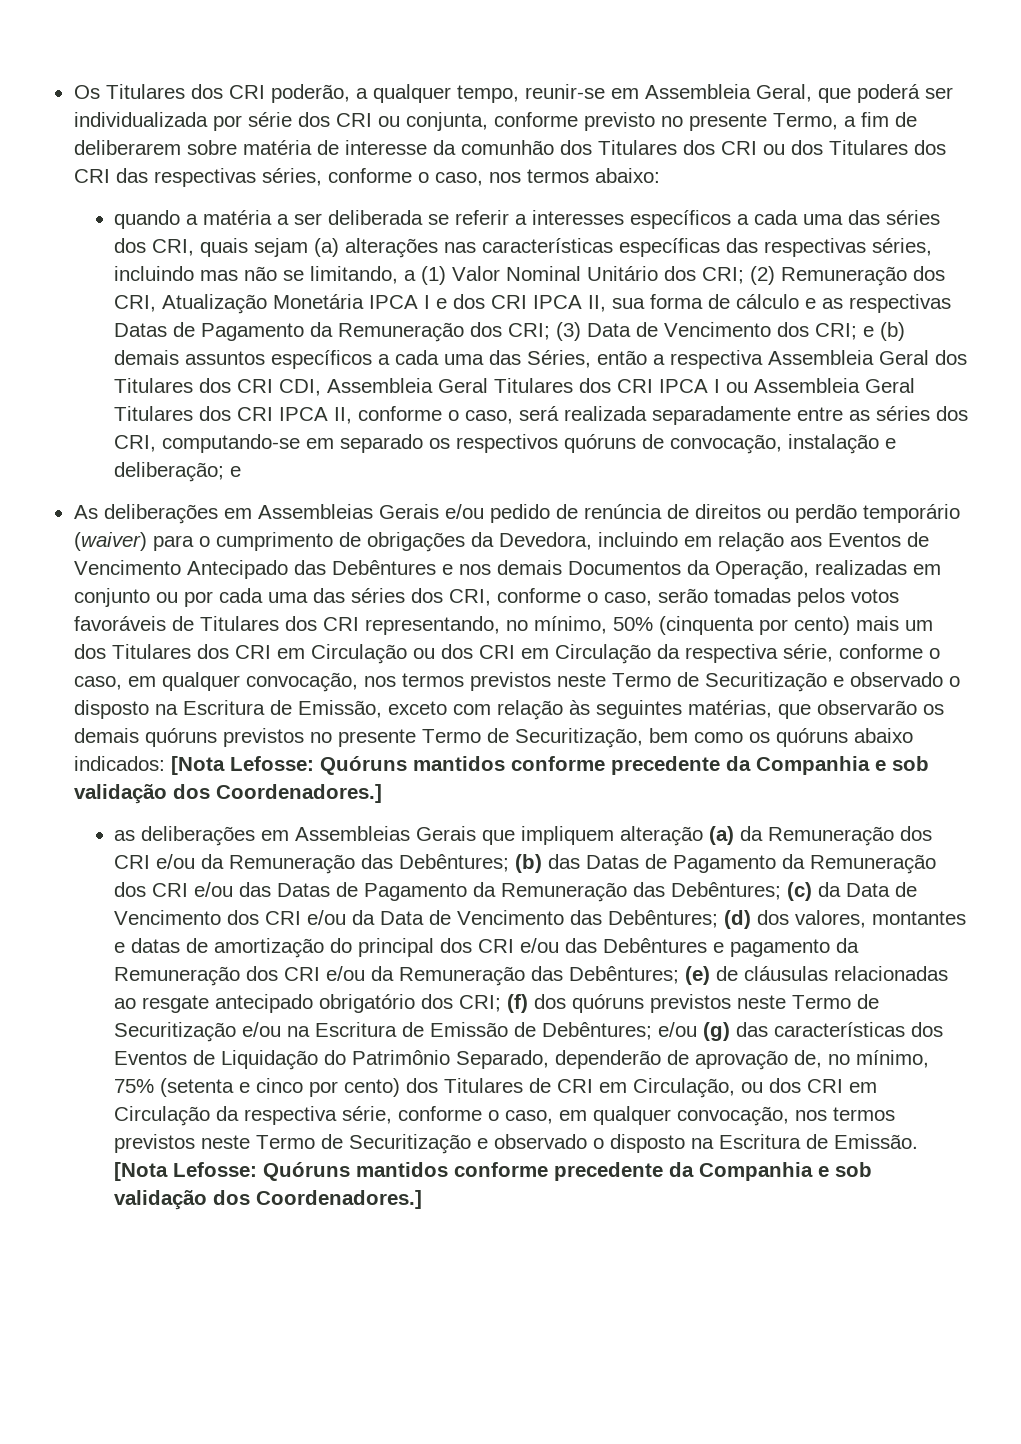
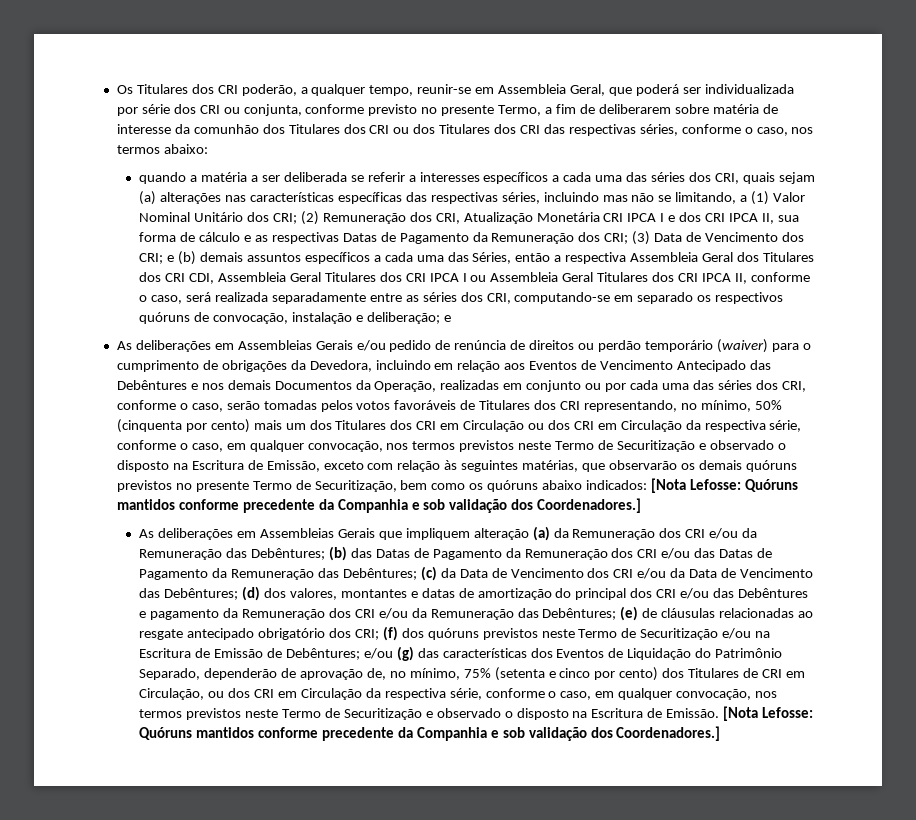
- (2) Remuneração dos CRI, Atualização Monetária IPCA I e dos CRI IPCA II, sua forma de cálculo e as respectivas Datas de Pagamento da Remuneração dos CRI;
+ (2) Remuneração dos CRI, Atualização Monetária CRI IPCA I e dos CRI IPCA II, sua forma de cálculo e as respectivas Datas de Pagamento da Remuneração dos CRI;
- as deliberações em Assembleias Gerais que impliquem alteração (a) da Remuneração dos CRI e/ou da Remuneração das Debêntures;
+ As deliberações em Assembleias Gerais que impliquem alteração (a) da Remuneração dos CRI e/ou da Remuneração das Debêntures;

